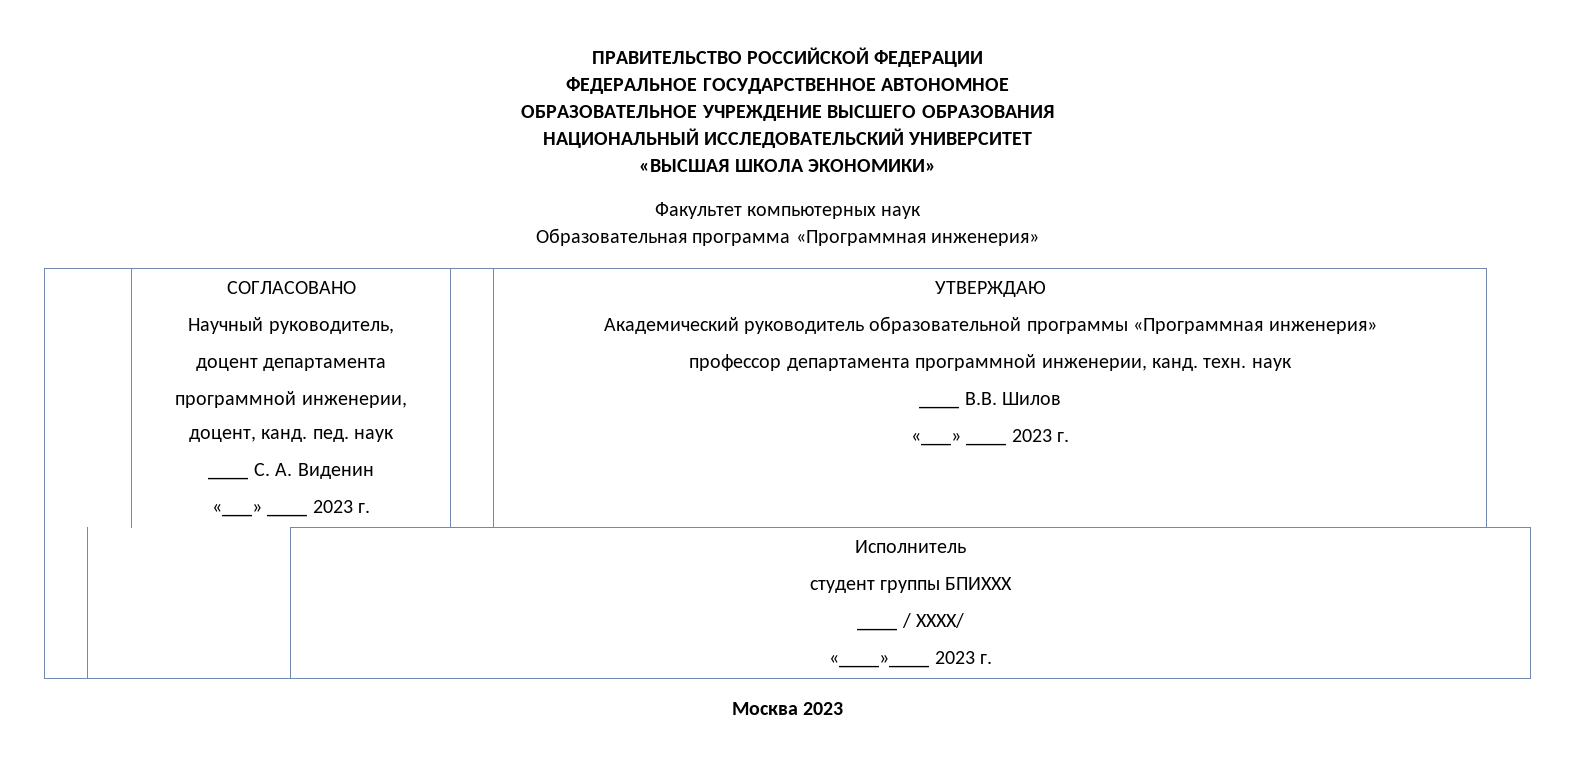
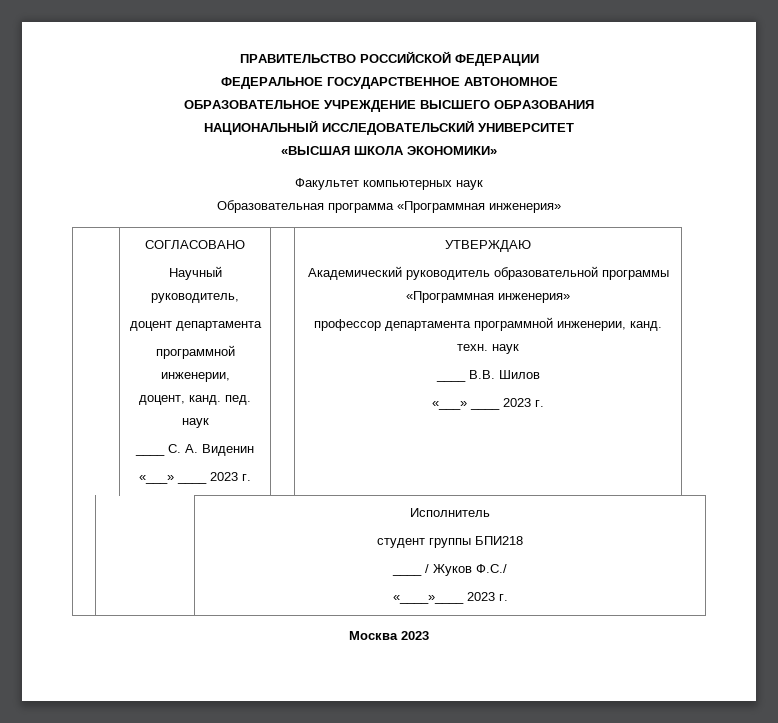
  | | Исполнитель
- студент группы БПИХХХ
- ____ / ХХХХ/
+ студент группы БПИ218
+ ____ / Жуков Ф.С./

